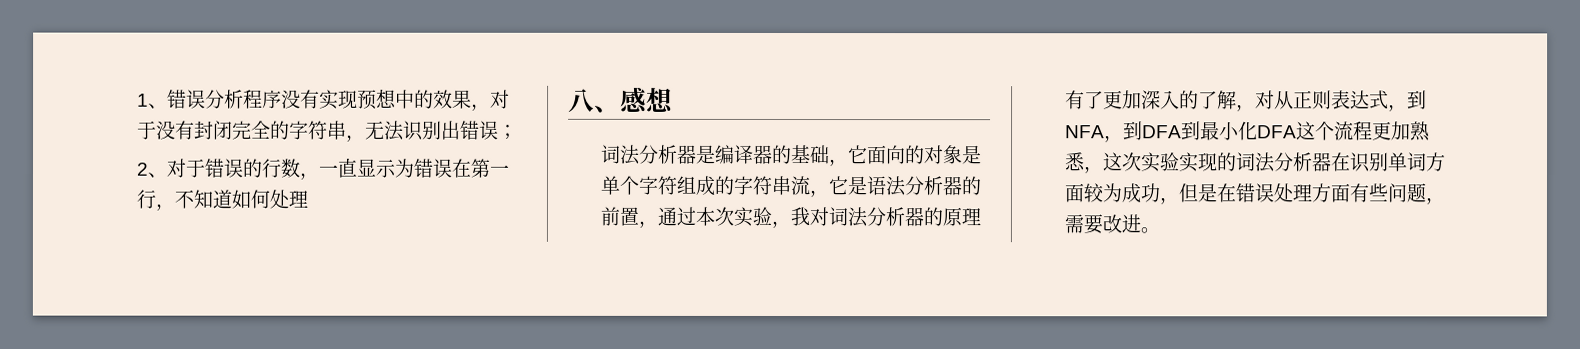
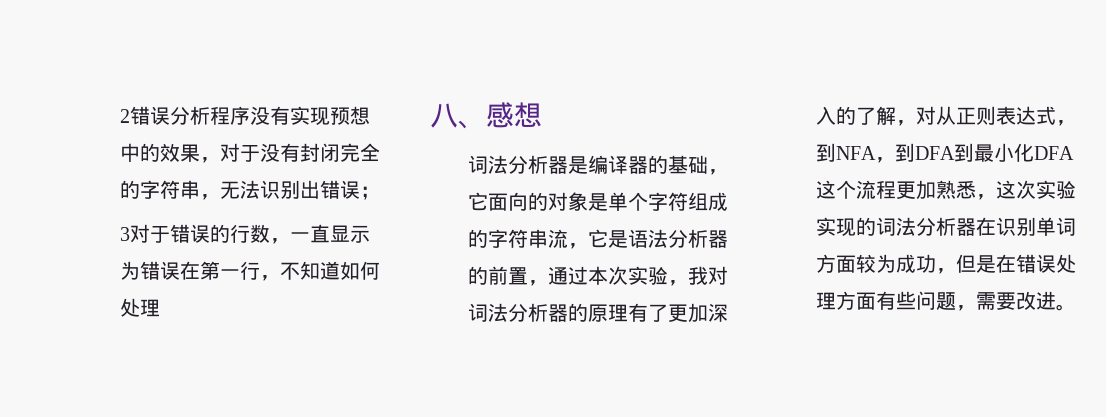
- 1、错误分析程序没有实现预想中的效果，对于没有封闭完全的字符串，无法识别出错误；
+ 2错误分析程序没有实现预想中的效果，对于没有封闭完全的字符串，无法识别出错误；
- 2、对于错误的行数，一直显示为错误在第一行，不知道如何处理
+ 3对于错误的行数，一直显示为错误在第一行，不知道如何处理

